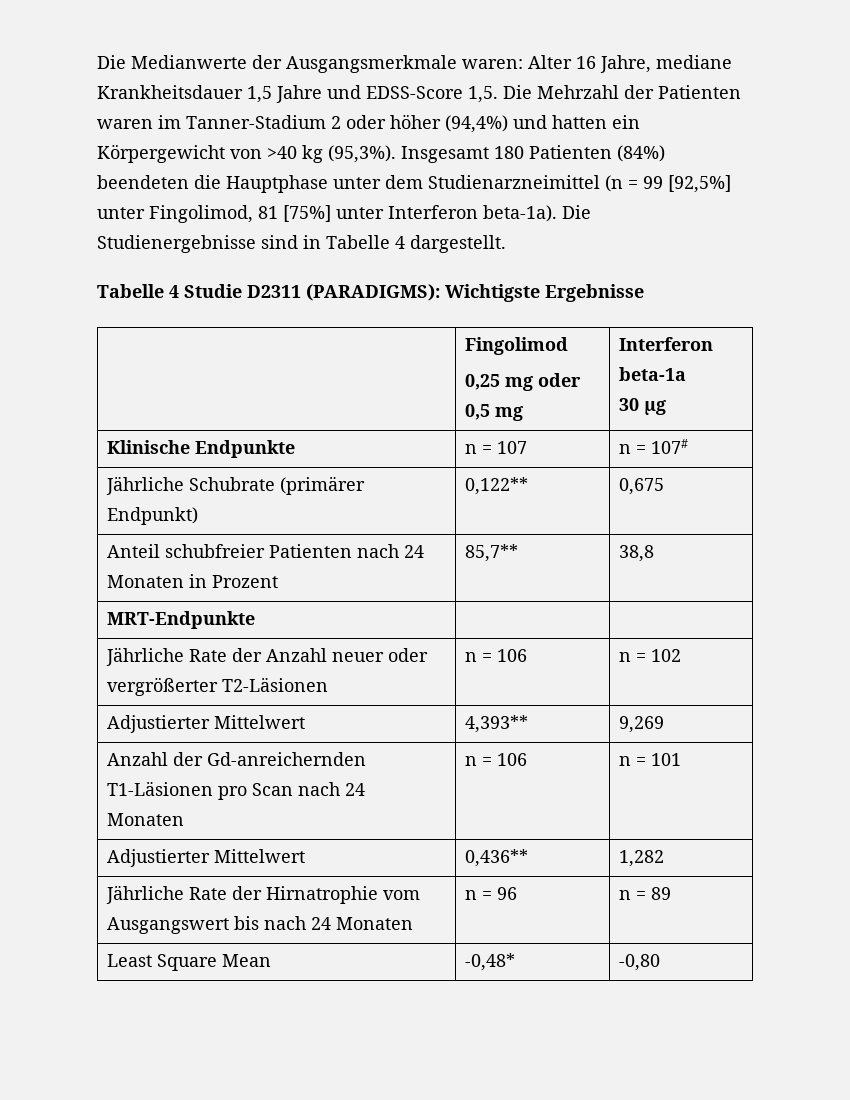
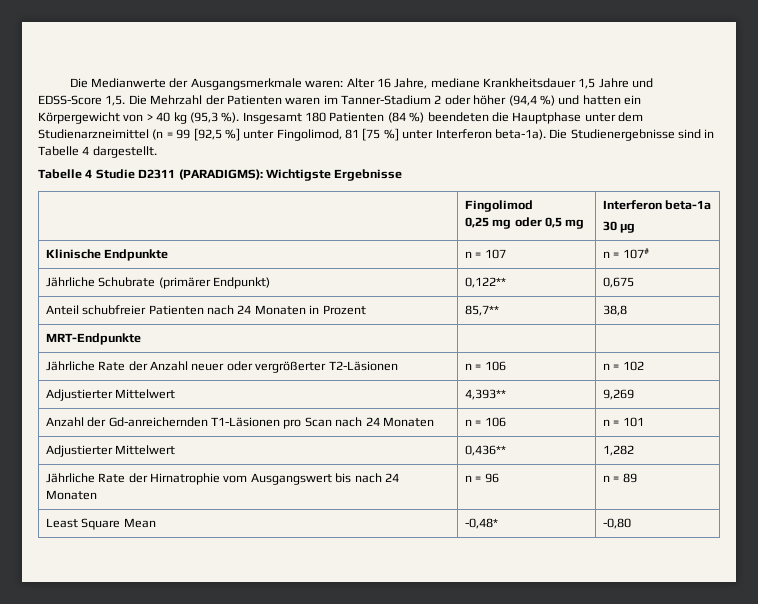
- Die Mehrzahl der Patienten waren im Tanner-Stadium 2 oder höher (94,4%) und hatten ein Körpergewicht von >40 kg (95,3%).
+ Die Mehrzahl der Patienten waren im Tanner-Stadium 2 oder höher (94,4 %) und hatten ein Körpergewicht von > 40 kg (95,3 %).
- Insgesamt 180 Patienten (84%) beendeten die Hauptphase unter dem Studienarzneimittel (n = 99 [92,5%] unter Fingolimod, 81 [75%] unter Interferon beta-1a).
+ Insgesamt 180 Patienten (84 %) beendeten die Hauptphase unter dem Studienarzneimittel (n = 99 [92,5 %] unter Fingolimod, 81 [75 %] unter Interferon beta-1a).

